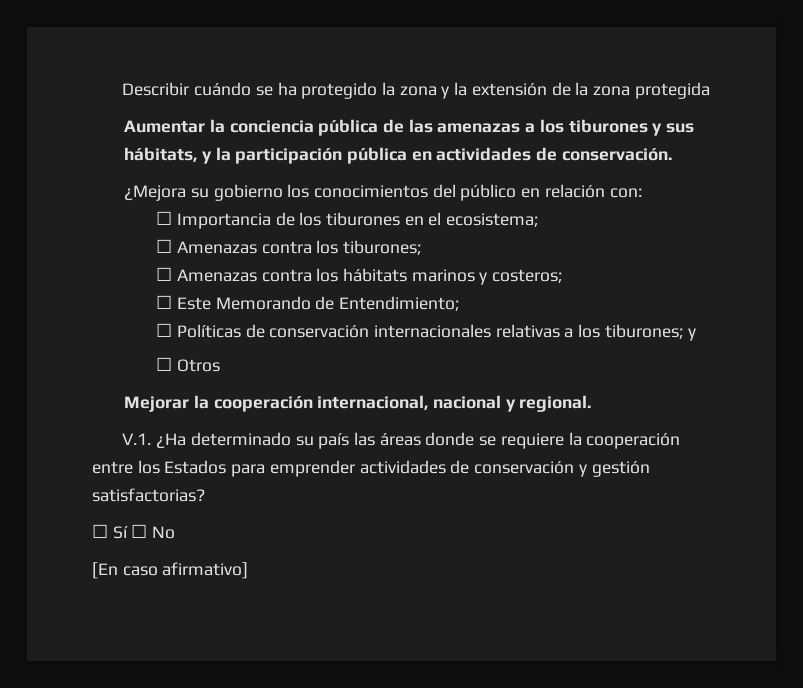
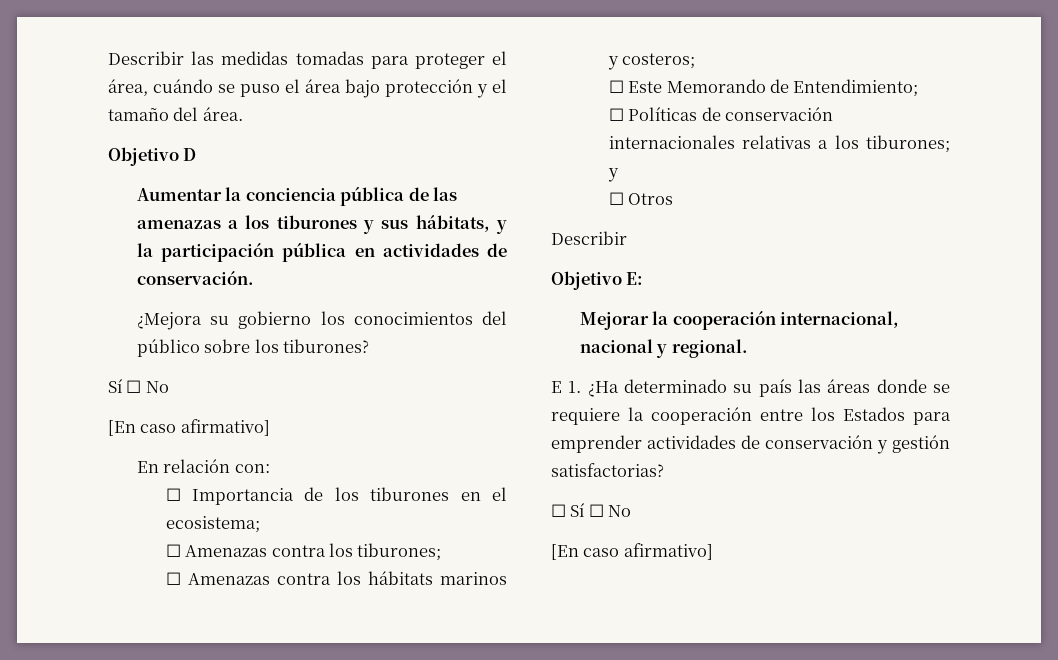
- Describir cuándo se ha protegido la zona y la extensión de la zona protegida
+ Describir las medidas tomadas para proteger el área, cuándo se puso el área bajo protección y el tamaño del área.
+ Objetivo D
- ¿Mejora su gobierno los conocimientos del público en relación con:
+ ¿Mejora su gobierno los conocimientos del público sobre los tiburones?
+ Sí ☐ No
+ [En caso afirmativo]
+ En relación con:
  ☐ Otros
+ Describir
+ Objetivo E:
- V.1. ¿Ha determinado su país las áreas donde se requiere la cooperación entre los Estados para emprender actividades de conservación y gestión satisfactorias?
+ E 1. ¿Ha determinado su país las áreas donde se requiere la cooperación entre los Estados para emprender actividades de conservación y gestión satisfactorias?

